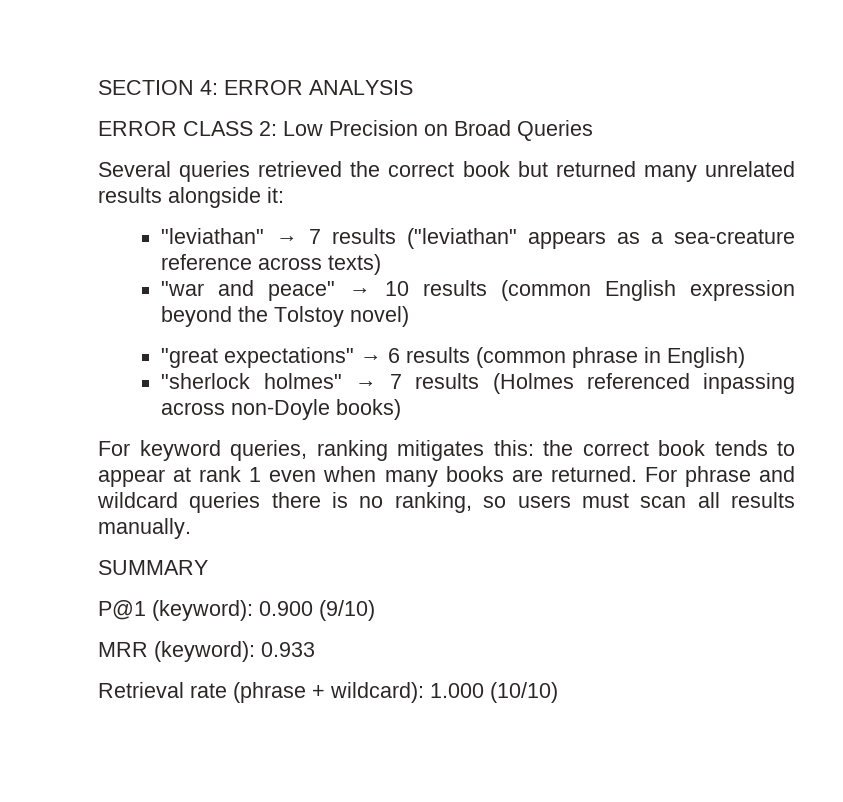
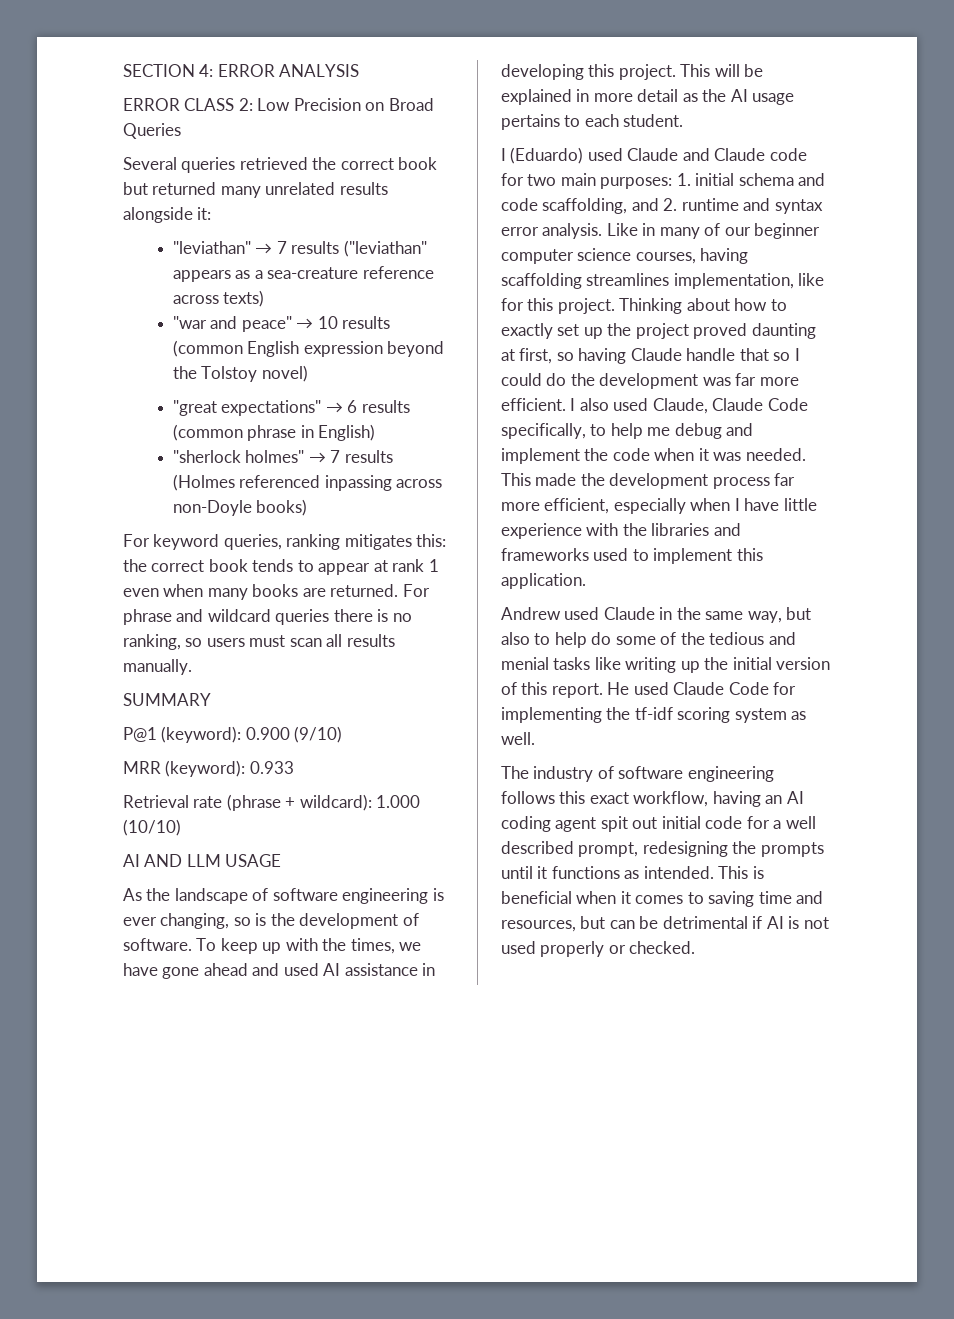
+ AI AND LLM USAGE
+ As the landscape of software engineering is ever changing, so is the development of software. To keep up with the times, we have gone ahead and used AI assistance in developing this project. This will be explained in more detail as the AI usage pertains to each student.
+ I (Eduardo) used Claude and Claude code for two main purposes: 1. initial schema and code scaffolding, and 2. runtime and syntax error analysis. Like in many of our beginner computer science courses, having scaffolding streamlines implementation, like for this project. Thinking about how to exactly set up the project proved daunting at first, so having Claude handle that so I could do the development was far more efficient. I also used Claude, Claude Code specifically, to help me debug and implement the code when it was needed. This made the development process far more efficient, especially when I have little experience with the libraries and frameworks used to implement this application.
+ Andrew used Claude in the same way, but also to help do some of the tedious and menial tasks like writing up the initial version of this report. He used Claude Code for implementing the tf-idf scoring system as well.
+ The industry of software engineering follows this exact workflow, having an AI coding agent spit out initial code for a well described prompt, redesigning the prompts until it functions as intended. This is beneficial when it comes to saving time and resources, but can be detrimental if AI is not used properly or checked.

